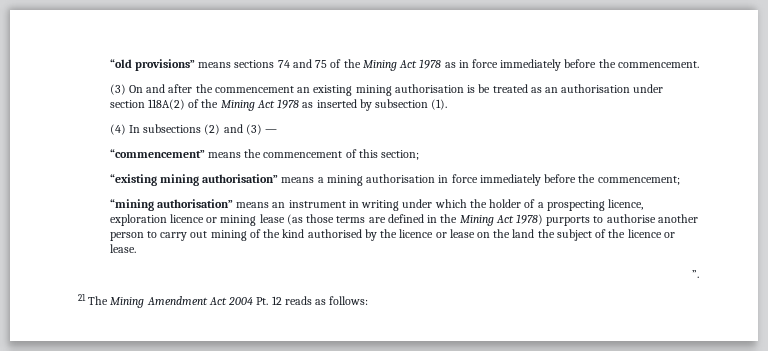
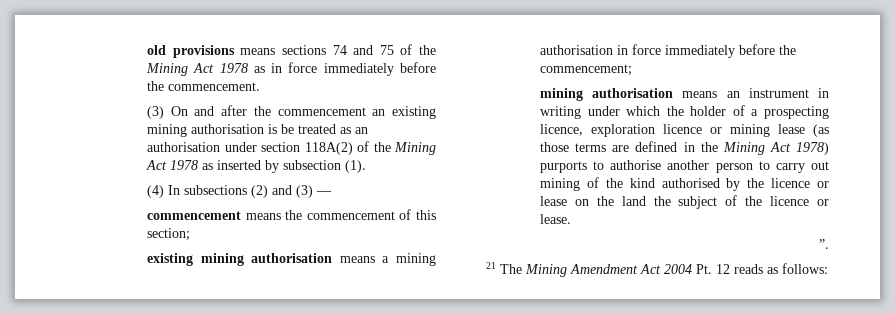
- “old provisions” means sections 74 and 75 of the Mining Act 1978 as in force immediately before the commencement.
+ old provisions means sections 74 and 75 of the Mining Act 1978 as in force immediately before the commencement.
- “commencement” means the commencement of this section;
+ commencement means the commencement of this section;
- “existing mining authorisation” means a mining authorisation in force immediately before the commencement;
+ existing mining authorisation means a mining authorisation in force immediately before the commencement;
- “mining authorisation” means an instrument in writing under which the holder of a prospecting licence, exploration licence or mining lease (as those terms are defined in the Mining Act 1978) purports to authorise another person to carry out mining of the kind authorised by the licence or lease on the land the subject of the licence or lease.
+ mining authorisation means an instrument in writing under which the holder of a prospecting licence, exploration licence or mining lease (as those terms are defined in the Mining Act 1978) purports to authorise another person to carry out mining of the kind authorised by the licence or lease on the land the subject of the licence or lease.

